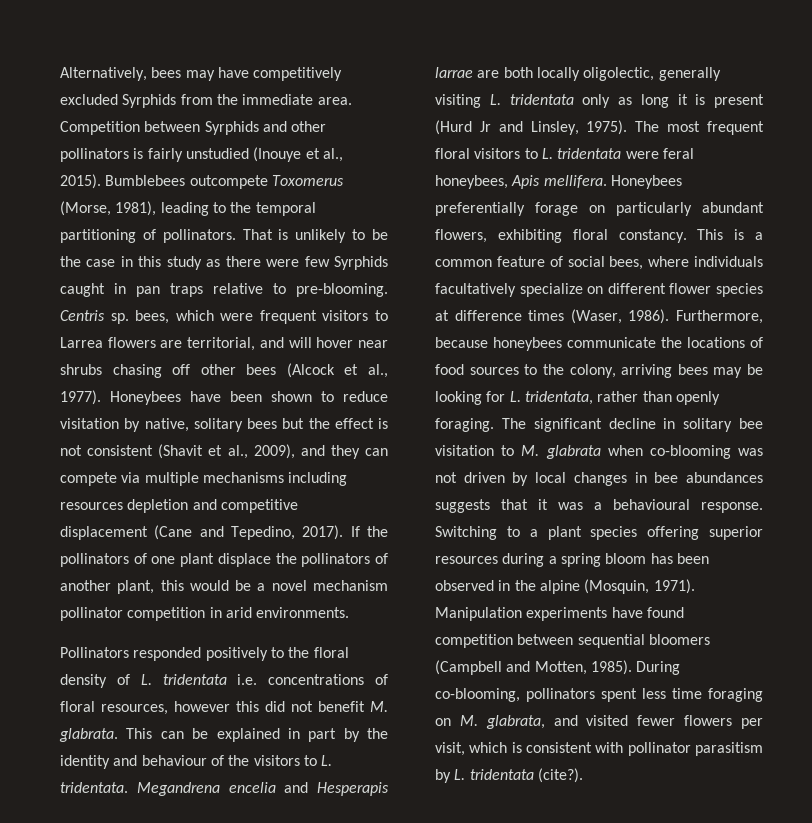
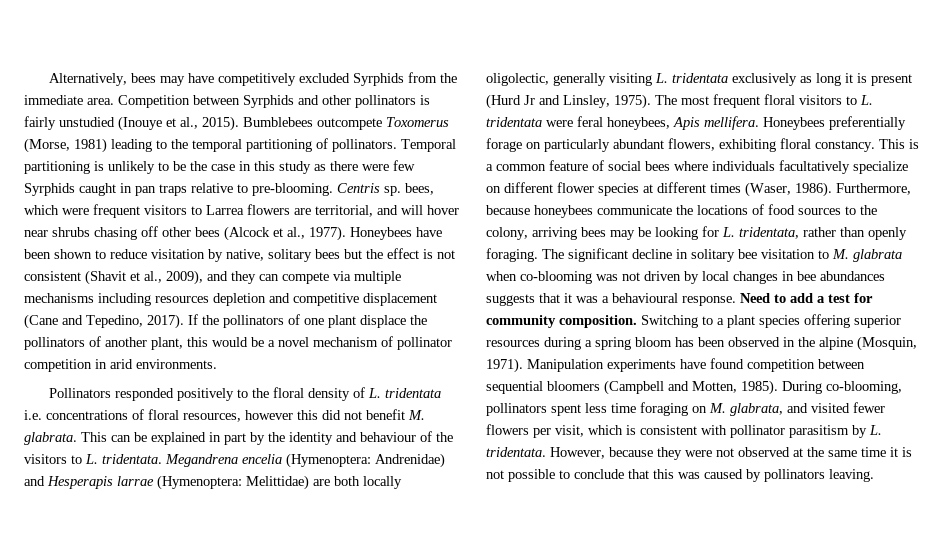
- Bumblebees outcompete Toxomerus (Morse, 1981), leading to the temporal partitioning of pollinators.
+ Bumblebees outcompete Toxomerus (Morse, 1981) leading to the temporal partitioning of pollinators.
- That is unlikely to be the case in this study as there were few Syrphids caught in pan traps relative to pre-blooming.
+ Temporal partitioning is unlikely to be the case in this study as there were few Syrphids caught in pan traps relative to pre-blooming.
- If the pollinators of one plant displace the pollinators of another plant, this would be a novel mechanism pollinator competition in arid environments.
+ If the pollinators of one plant displace the pollinators of another plant, this would be a novel mechanism of pollinator competition in arid environments.
- Megandrena encelia and Hesperapis larrae are both locally oligolectic, generally visiting L. tridentata only as long it is present (Hurd Jr and Linsley, 1975).
+ Megandrena encelia (Hymenoptera: Andrenidae) and Hesperapis larrae (Hymenoptera: Melittidae) are both locally oligolectic, generally visiting L. tridentata exclusively as long it is present (Hurd Jr and Linsley, 1975).
- This is a common feature of social bees, where individuals facultatively specialize on different flower species at difference times (Waser, 1986).
+ This is a common feature of social bees where individuals facultatively specialize on different flower species at different times (Waser, 1986).
+ Need to add a test for community composition.
- During co-blooming, pollinators spent less time foraging on M. glabrata, and visited fewer flowers per visit, which is consistent with pollinator parasitism by L. tridentata (cite?).
+ During co-blooming, pollinators spent less time foraging on M. glabrata, and visited fewer flowers per visit, which is consistent with pollinator parasitism by L. tridentata. However, because they were not observed at the same time it is not possible to conclude that this was caused by pollinators leaving.

